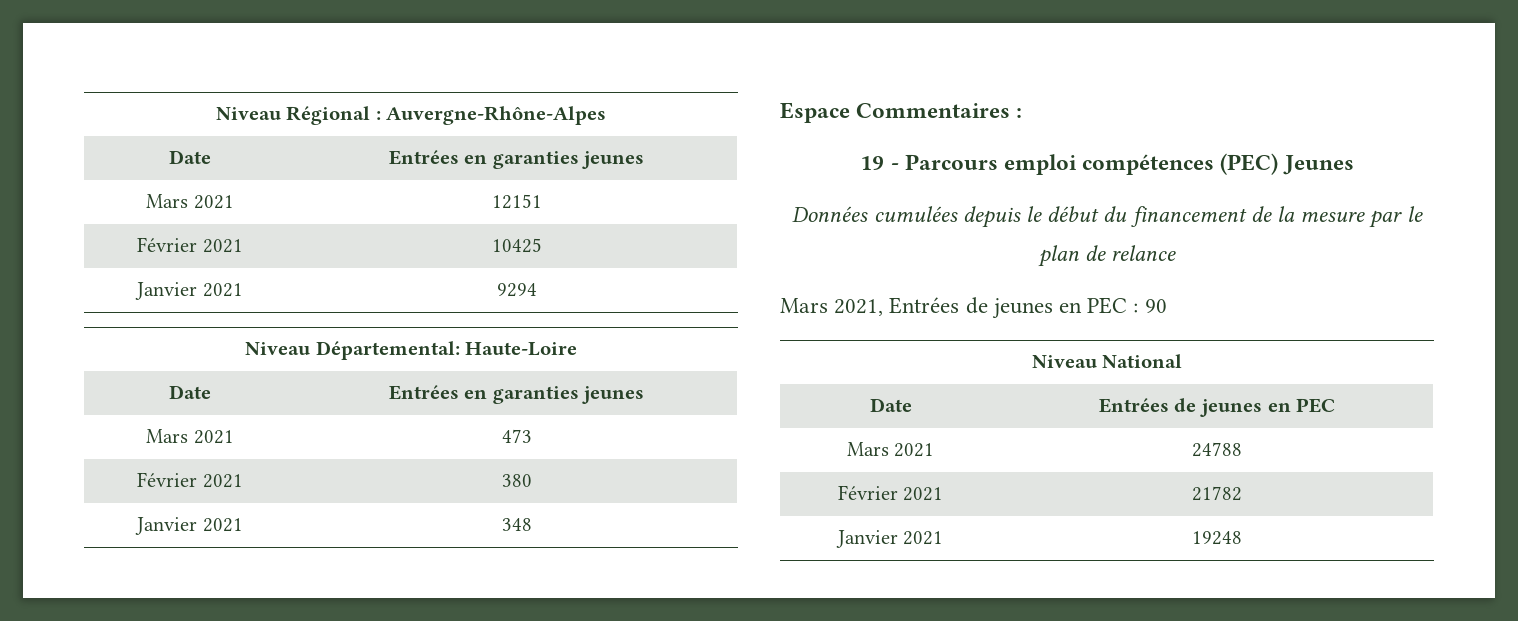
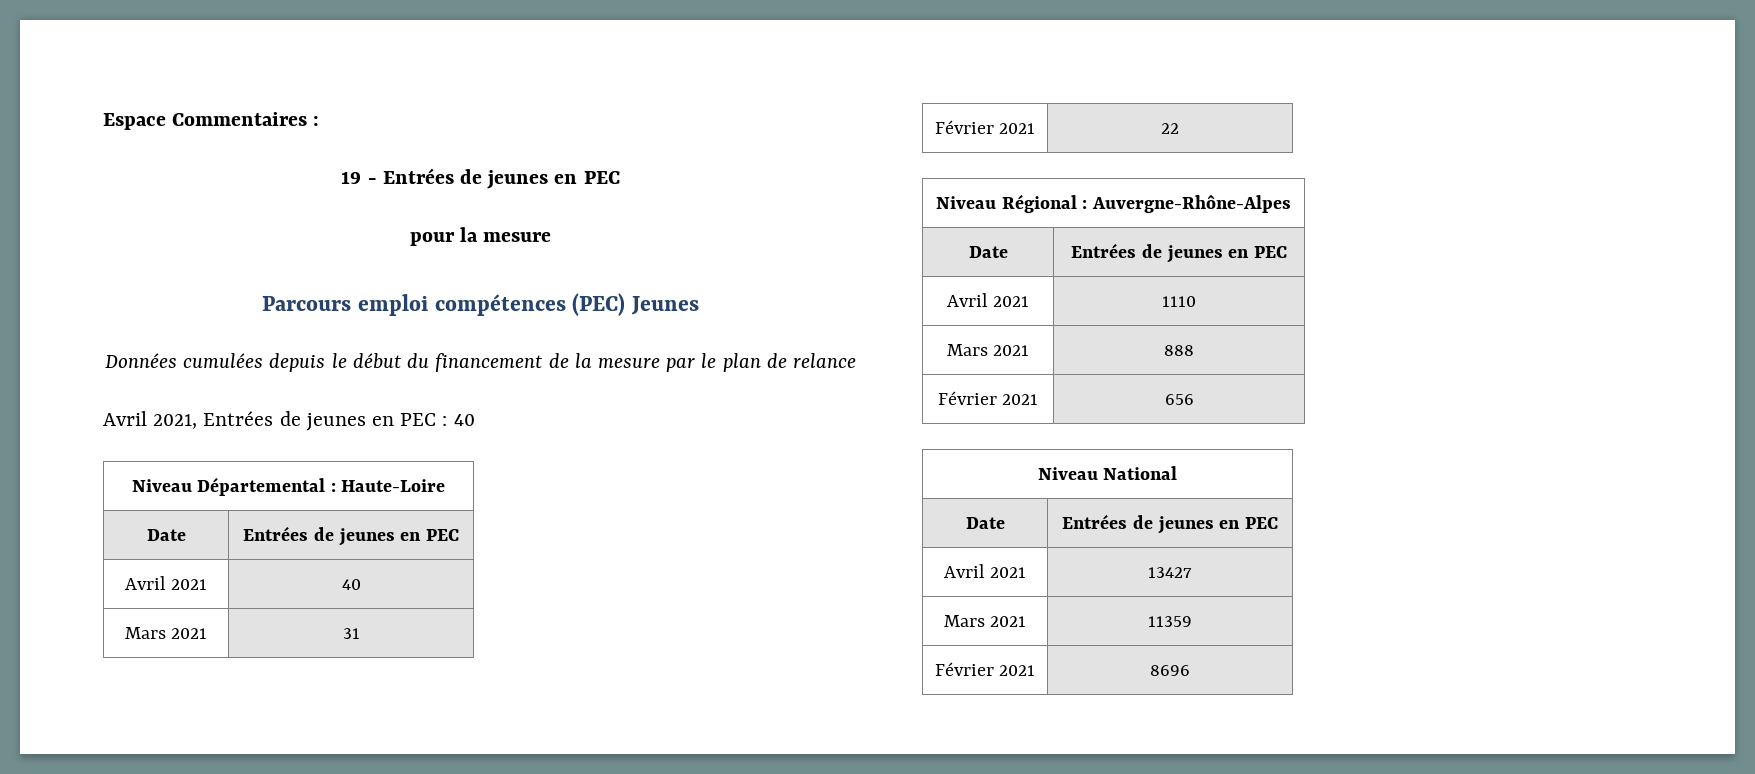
- Niveau Régional : Auvergne-Rhône-Alpes
- Date | Entrées en garanties jeunes
- Mars 2021 | 12151
- Février 2021 | 10425
- Janvier 2021 | 9294
- Niveau Départemental: Haute-Loire
- Date | Entrées en garanties jeunes
- Mars 2021 | 473
- Février 2021 | 380
- Janvier 2021 | 348
- 19 - Parcours emploi compétences (PEC) Jeunes
+ 19 - Entrées de jeunes en PEC
+ pour la mesure
+ Parcours emploi compétences (PEC) Jeunes
- Mars 2021, Entrées de jeunes en PEC : 90
+ Avril 2021, Entrées de jeunes en PEC : 40
+ Niveau Départemental : Haute-Loire
+ Date | Entrées de jeunes en PEC
+ Avril 2021 | 40
+ Mars 2021 | 31
+ Février 2021 | 22
+ Niveau Régional : Auvergne-Rhône-Alpes
+ Date | Entrées de jeunes en PEC
+ Avril 2021 | 1110
+ Mars 2021 | 888
+ Février 2021 | 656
- Mars 2021 | 24788
- Février 2021 | 21782
- Janvier 2021 | 19248
+ Avril 2021 | 13427
+ Mars 2021 | 11359
+ Février 2021 | 8696

